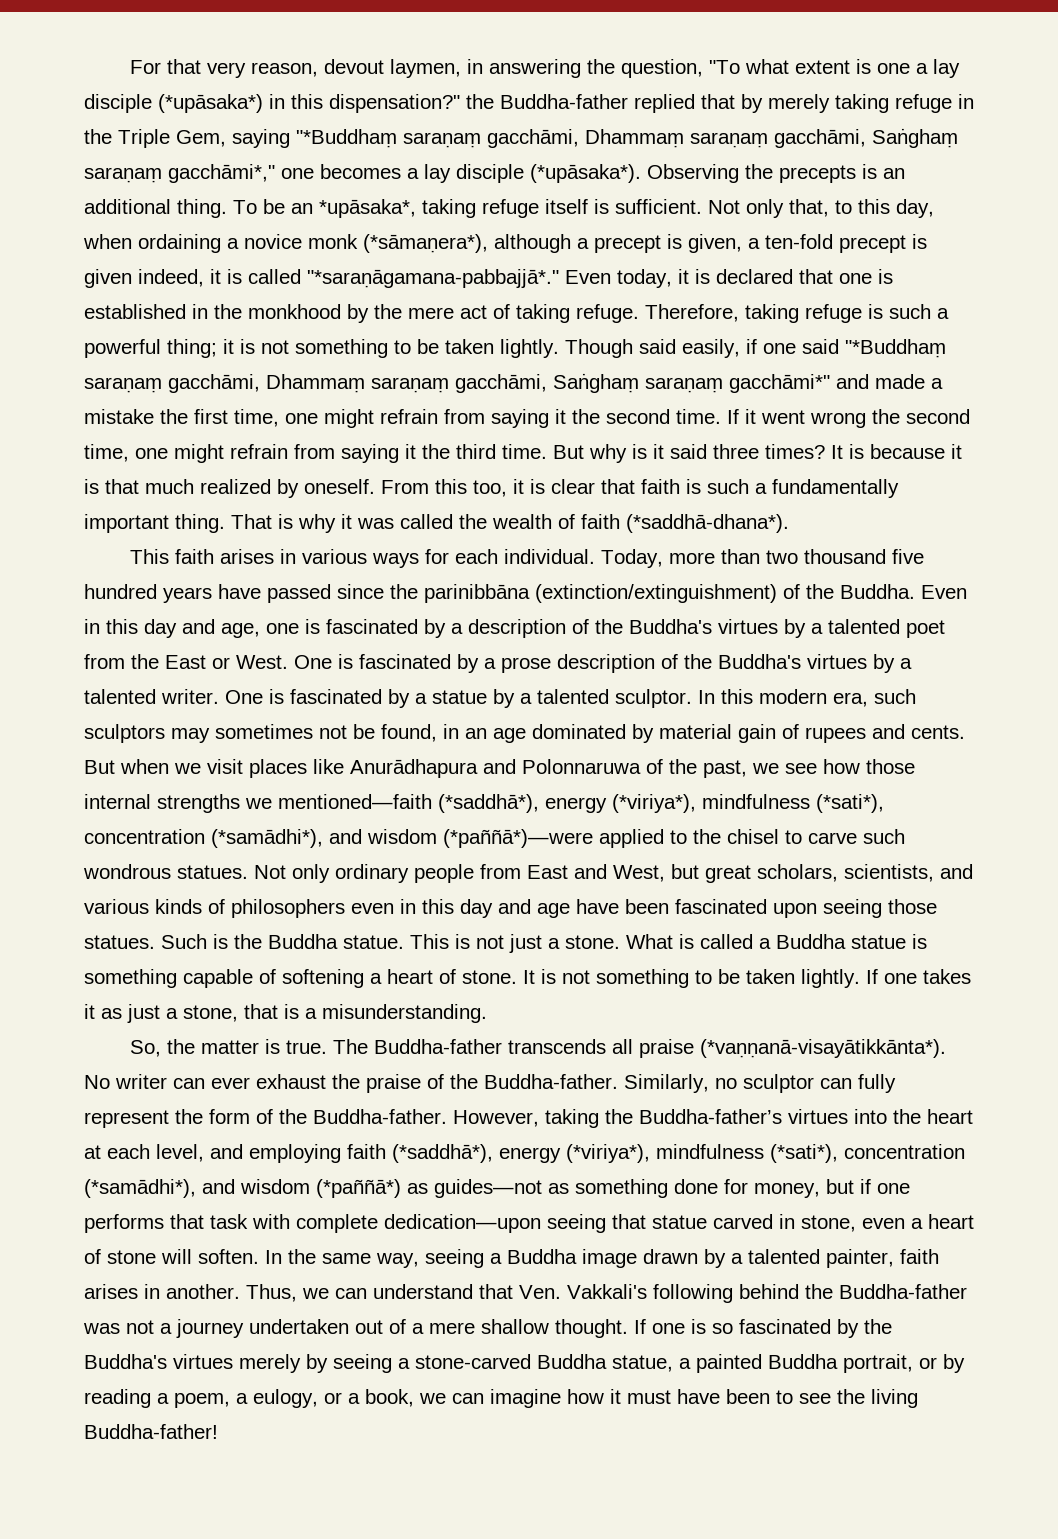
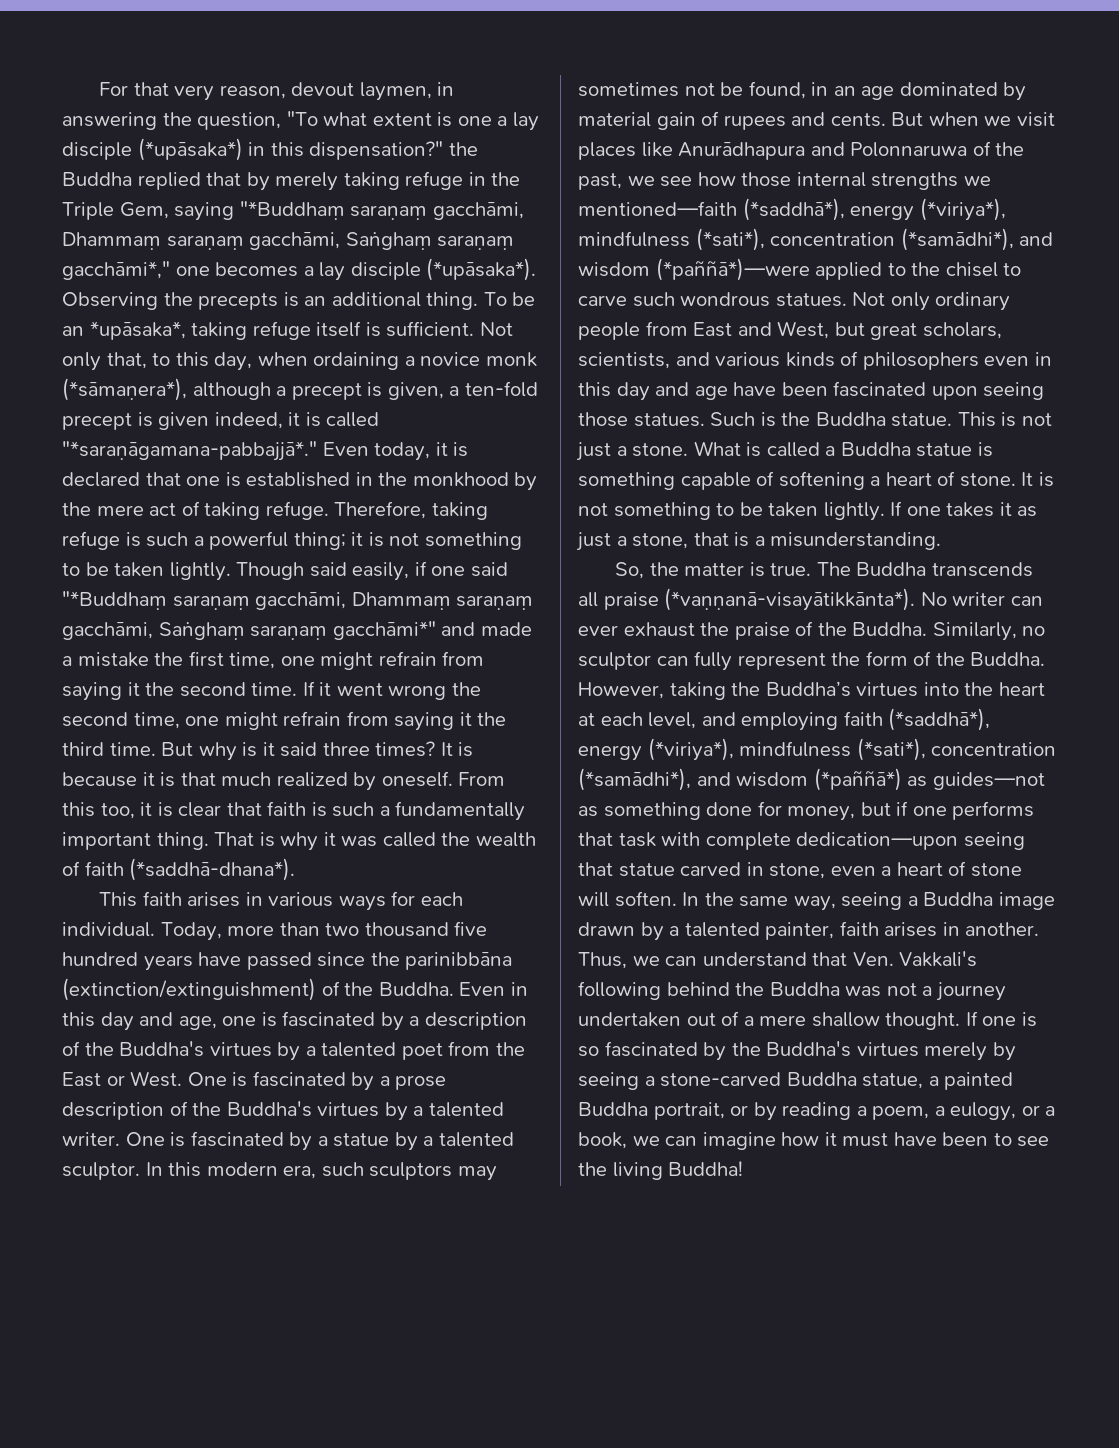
- For that very reason, devout laymen, in answering the question, "To what extent is one a lay disciple (*upāsaka*) in this dispensation?" the Buddha-father replied that by merely taking refuge in the Triple Gem, saying "*Buddhaṃ saraṇaṃ gacchāmi, Dhammaṃ saraṇaṃ gacchāmi, Saṅghaṃ saraṇaṃ gacchāmi*," one becomes a lay disciple (*upāsaka*).
+ For that very reason, devout laymen, in answering the question, "To what extent is one a lay disciple (*upāsaka*) in this dispensation?" the Buddha replied that by merely taking refuge in the Triple Gem, saying "*Buddhaṃ saraṇaṃ gacchāmi, Dhammaṃ saraṇaṃ gacchāmi, Saṅghaṃ saraṇaṃ gacchāmi*," one becomes a lay disciple (*upāsaka*).
- The Buddha-father transcends all praise (*vaṇṇanā-visayātikkānta*).
+ The Buddha transcends all praise (*vaṇṇanā-visayātikkānta*).
- No writer can ever exhaust the praise of the Buddha-father.
+ No writer can ever exhaust the praise of the Buddha.
- Similarly, no sculptor can fully represent the form of the Buddha-father.
+ Similarly, no sculptor can fully represent the form of the Buddha.
- However, taking the Buddha-father’s virtues into the heart at each level, and employing faith (*saddhā*), energy (*viriya*), mindfulness (*sati*), concentration (*samādhi*), and wisdom (*paññā*) as guides—not as something done for money, but if one performs that task with complete dedication—upon seeing that statue carved in stone, even a heart of stone will soften.
+ However, taking the Buddha’s virtues into the heart at each level, and employing faith (*saddhā*), energy (*viriya*), mindfulness (*sati*), concentration (*samādhi*), and wisdom (*paññā*) as guides—not as something done for money, but if one performs that task with complete dedication—upon seeing that statue carved in stone, even a heart of stone will soften.
- Thus, we can understand that Ven. Vakkali's following behind the Buddha-father was not a journey undertaken out of a mere shallow thought.
+ Thus, we can understand that Ven. Vakkali's following behind the Buddha was not a journey undertaken out of a mere shallow thought.
- If one is so fascinated by the Buddha's virtues merely by seeing a stone-carved Buddha statue, a painted Buddha portrait, or by reading a poem, a eulogy, or a book, we can imagine how it must have been to see the living Buddha-father!
+ If one is so fascinated by the Buddha's virtues merely by seeing a stone-carved Buddha statue, a painted Buddha portrait, or by reading a poem, a eulogy, or a book, we can imagine how it must have been to see the living Buddha!

